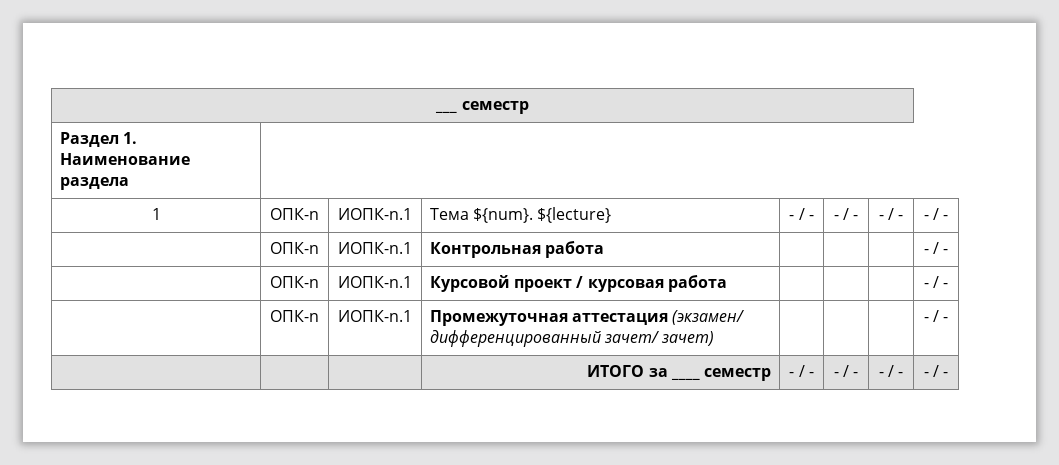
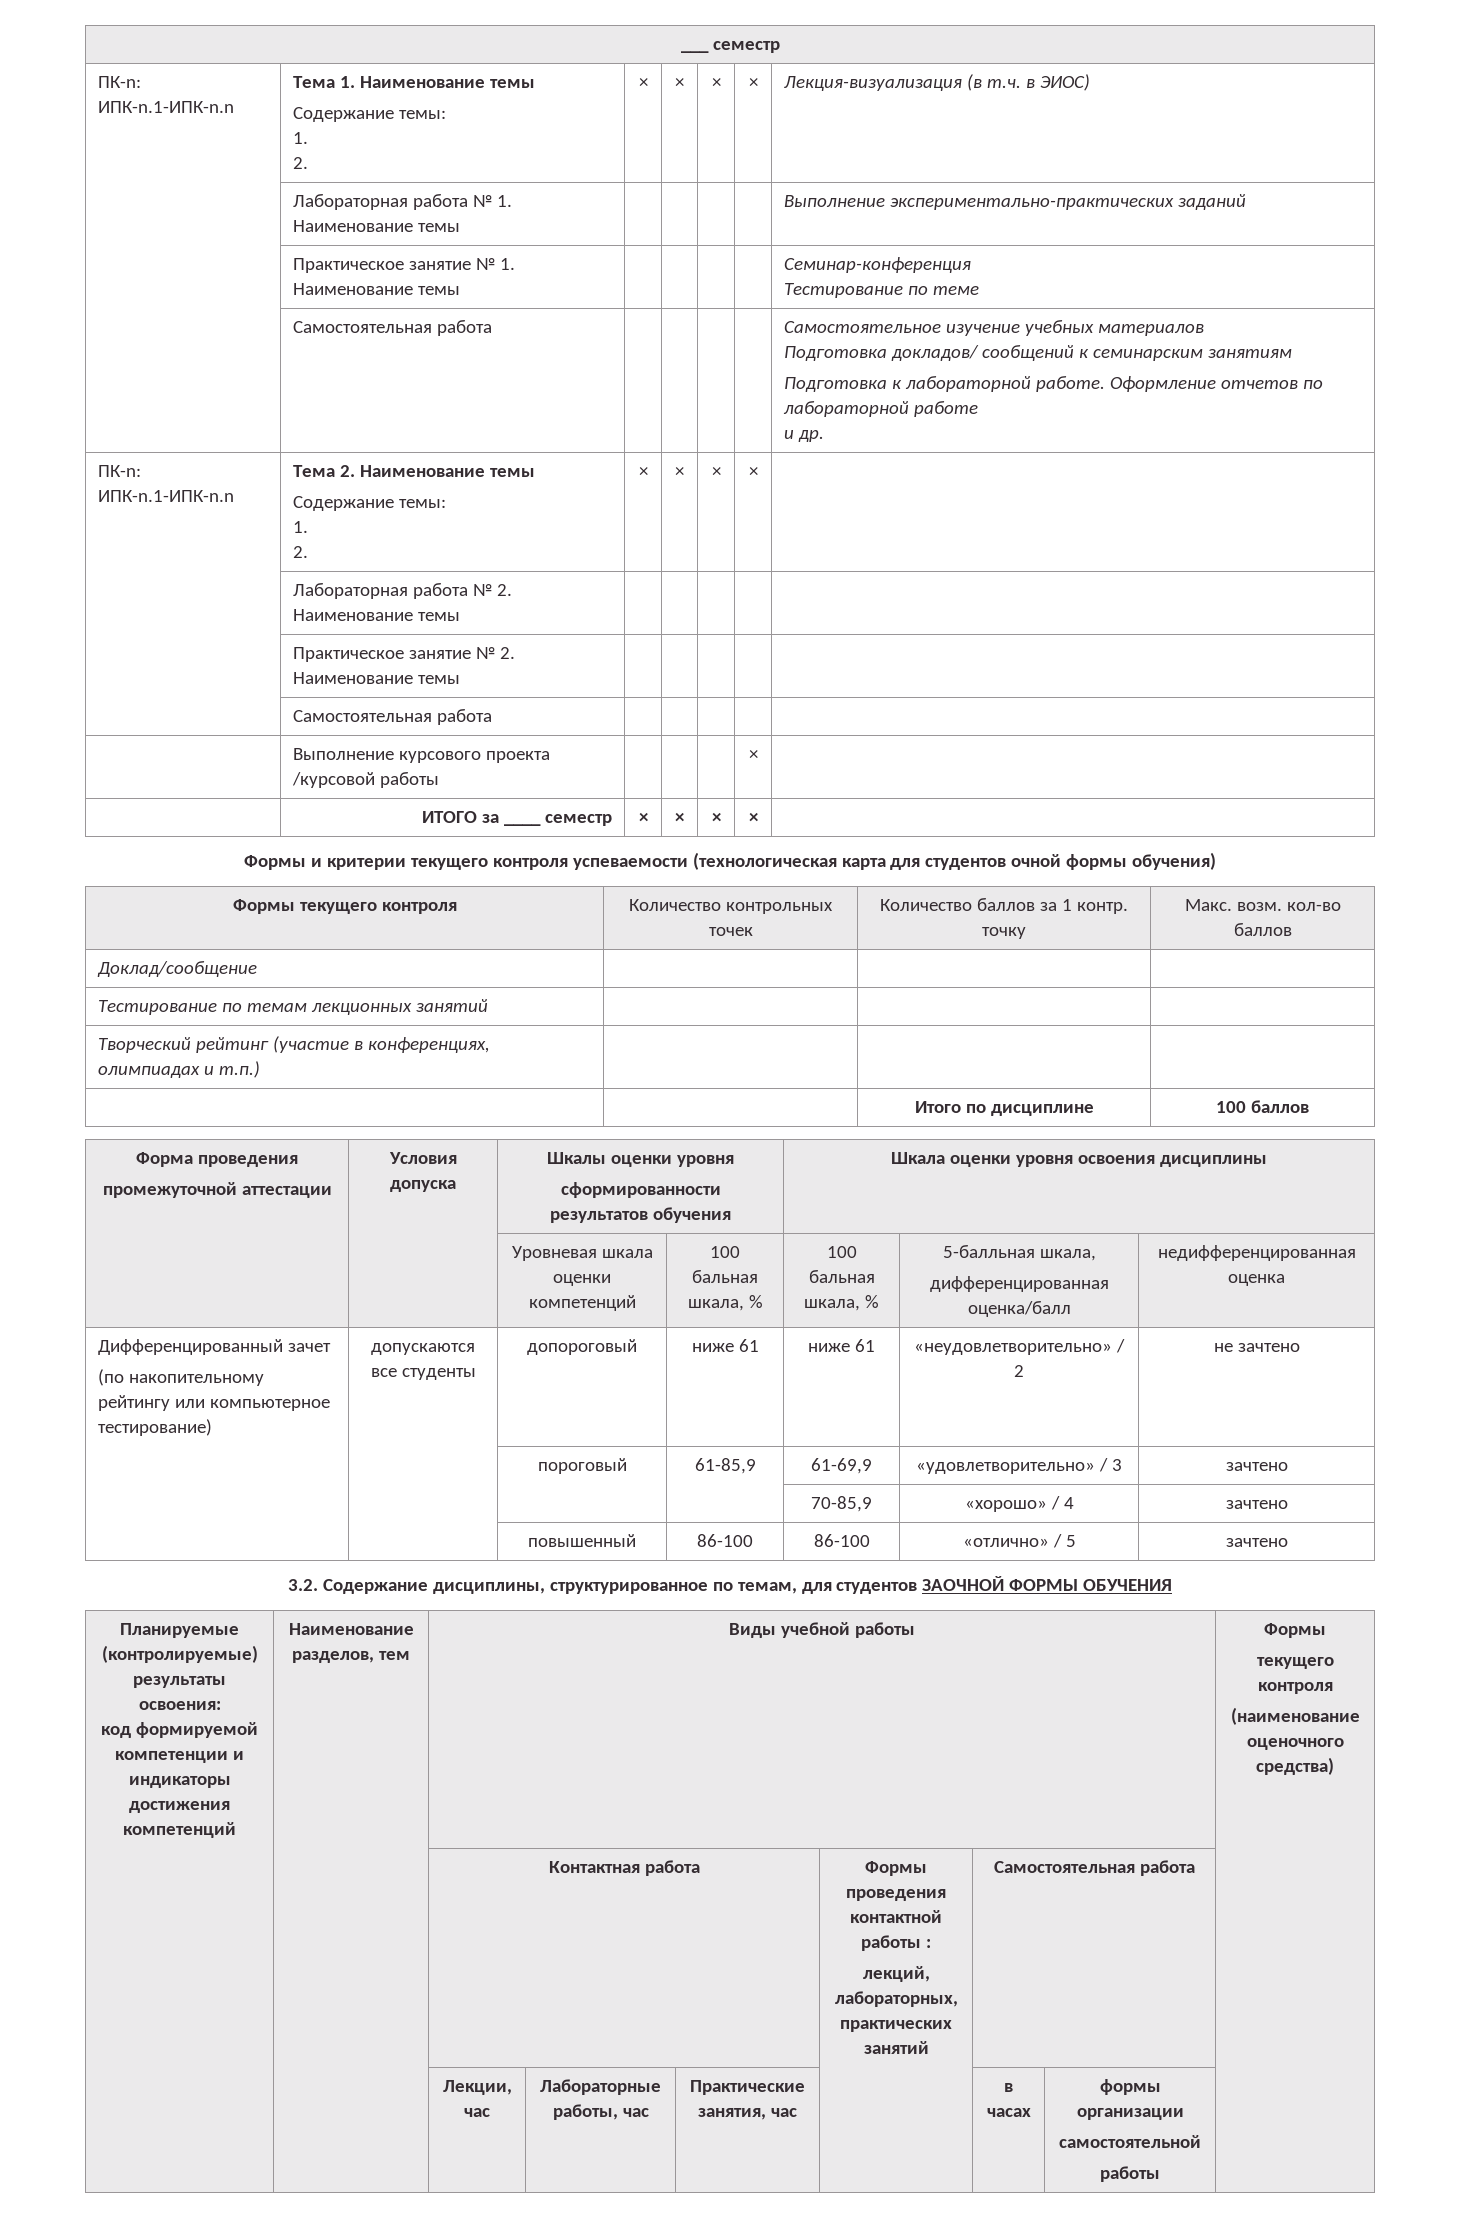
- Раздел 1. Наименование раздела
- 1 | ОПК-n | ИОПК-n.1 | Тема ${num}. ${lecture} | - / - | - / - | - / - | - / -
- | ОПК-n | ИОПК-n.1 | Контрольная работа | | | | - / -
- | ОПК-n | ИОПК-n.1 | Курсовой проект / курсовая работа | | | | - / -
- | ОПК-n | ИОПК-n.1 | Промежуточная аттестация (экзамен/ дифференцированный зачет/ зачет) | | | | - / -
- | | | ИТОГО за ____ семестр | - / - | - / - | - / - | - / -
+ ПК-n: ИПК-n.1-ИПК-n.n | Тема 1. Наименование темы
+ Содержание темы:
+ 1.
+ 2. | × | × | × | × | Лекция-визуализация (в т.ч. в ЭИОС)
+ | Лабораторная работа № 1. Наименование темы | | | | | Выполнение экспериментально-практических заданий
+ | Практическое занятие № 1. Наименование темы | | | | | Семинар-конференция
+ Тестирование по теме
+ | Самостоятельная работа | | | | | Самостоятельное изучение учебных материалов
+ Подготовка докладов/ сообщений к семинарским занятиям
+ Подготовка к лабораторной работе. Оформление отчетов по лабораторной работе
+ и др.
+ ПК-n: ИПК-n.1-ИПК-n.n | Тема 2. Наименование темы
+ Содержание темы:
+ 1.
+ 2. | × | × | × | × |
+ | Лабораторная работа № 2. Наименование темы | | | | |
+ | Практическое занятие № 2. Наименование темы | | | | |
+ | Самостоятельная работа | | | | |
+ | Выполнение курсового проекта /курсовой работы | | | | × |
+ | ИТОГО за ____ семестр | × | × | × | × |
+ Формы и критерии текущего контроля успеваемости (технологическая карта для студентов очной формы обучения)
+ Формы текущего контроля | Количество контрольных точек | Количество баллов за 1 контр. точку | Макс. возм. кол-во баллов
+ Доклад/сообщение | | |
+ Тестирование по темам лекционных занятий | | |
+ Творческий рейтинг (участие в конференциях, олимпиадах и т.п.) | | |
+ | | Итого по дисциплине | 100 баллов
+ Форма проведения
+ промежуточной аттестации | Условия допуска | Шкалы оценки уровня
+ сформированности результатов обучения | Шкала оценки уровня освоения дисциплины
+ | | Уровневая шкала оценки компетенций | 100 бальная шкала, % | 100 бальная шкала, % | 5-балльная шкала,
+ дифференцированная оценка/балл | недифференцированная оценка
+ Дифференцированный зачет
+ (по накопительному рейтингу или компьютерное тестирование) | допускаются все студенты | допороговый | ниже 61 | ниже 61 | «неудовлетворительно» / 2 | не зачтено
+ | | пороговый | 61-85,9 | 61-69,9 | «удовлетворительно» / 3 | зачтено
+ | | | | 70-85,9 | «хорошо» / 4 | зачтено
+ | | повышенный | 86-100 | 86-100 | «отлично» / 5 | зачтено
+ 3.2. Содержание дисциплины, структурированное по темам, для студентов ЗАОЧНОЙ ФОРМЫ ОБУЧЕНИЯ
+ Планируемые (контролируемые) результаты освоения:
+ код формируемой компетенции и индикаторы достижения компетенций | Наименование разделов, тем | Виды учебной работы | Формы
+ текущего контроля
+ (наименование оценочного средства)
+ | | Контактная работа | Формы проведения контактной работы :
+ лекций, лабораторных, практических занятий | Самостоятельная работа |
+ | | Лекции, час | Лабораторные работы, час | Практические занятия, час | | в часах | формы организации
+ самостоятельной
+ работы |

